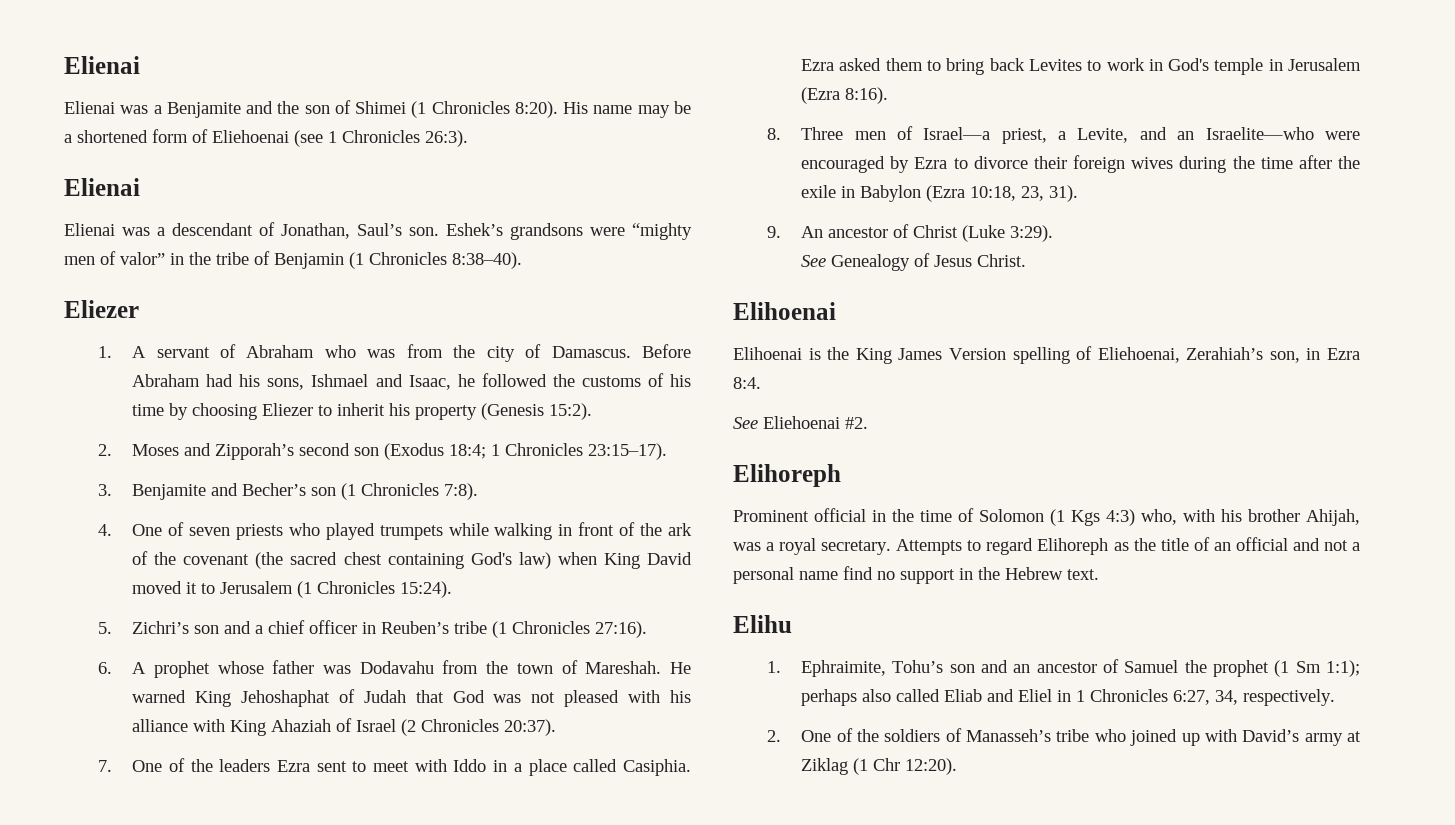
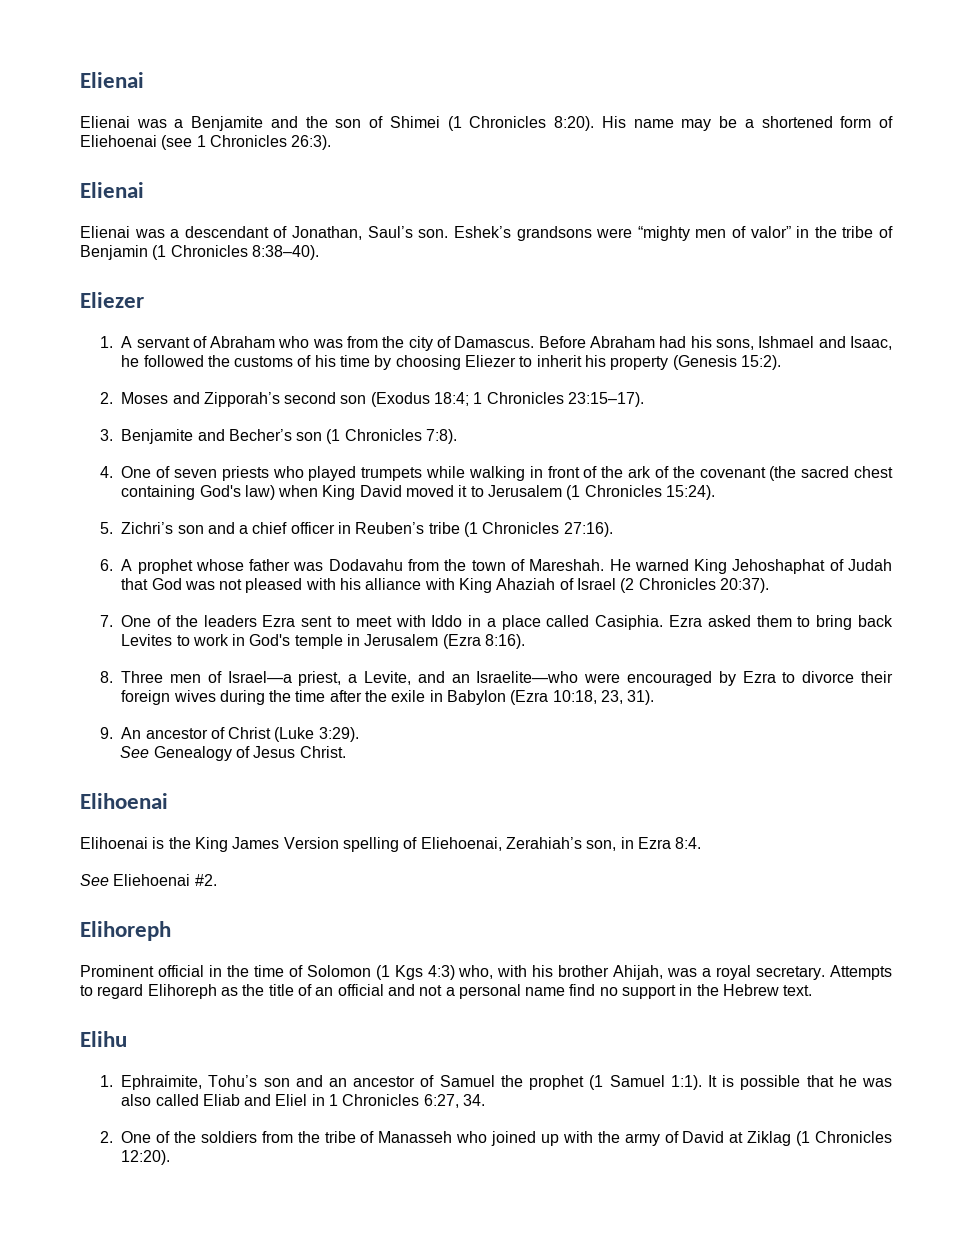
- 1. Ephraimite, Tohu’s son and an ancestor of Samuel the prophet (1 Sm 1:1); perhaps also called Eliab and Eliel in 1 Chronicles 6:27, 34, respectively.
+ 1. Ephraimite, Tohu’s son and an ancestor of Samuel the prophet (1 Samuel 1:1). It is possible that he was also called Eliab and Eliel in 1 Chronicles 6:27, 34.
- 2. One of the soldiers of Manasseh’s tribe who joined up with David’s army at Ziklag (1 Chr 12:20).
+ 2. One of the soldiers from the tribe of Manasseh who joined up with the army of David at Ziklag (1 Chronicles 12:20).

